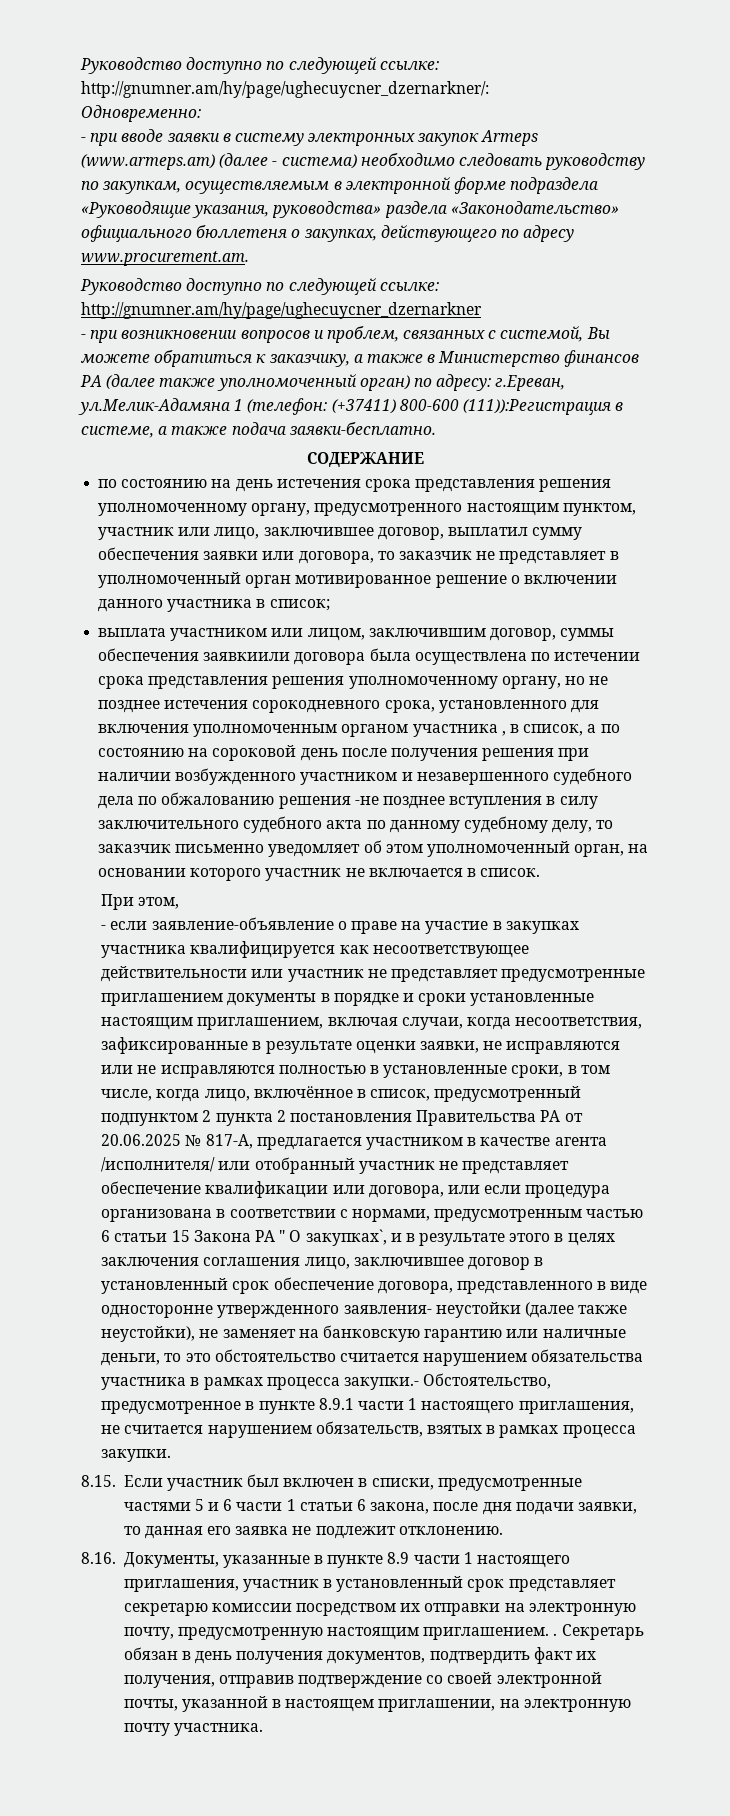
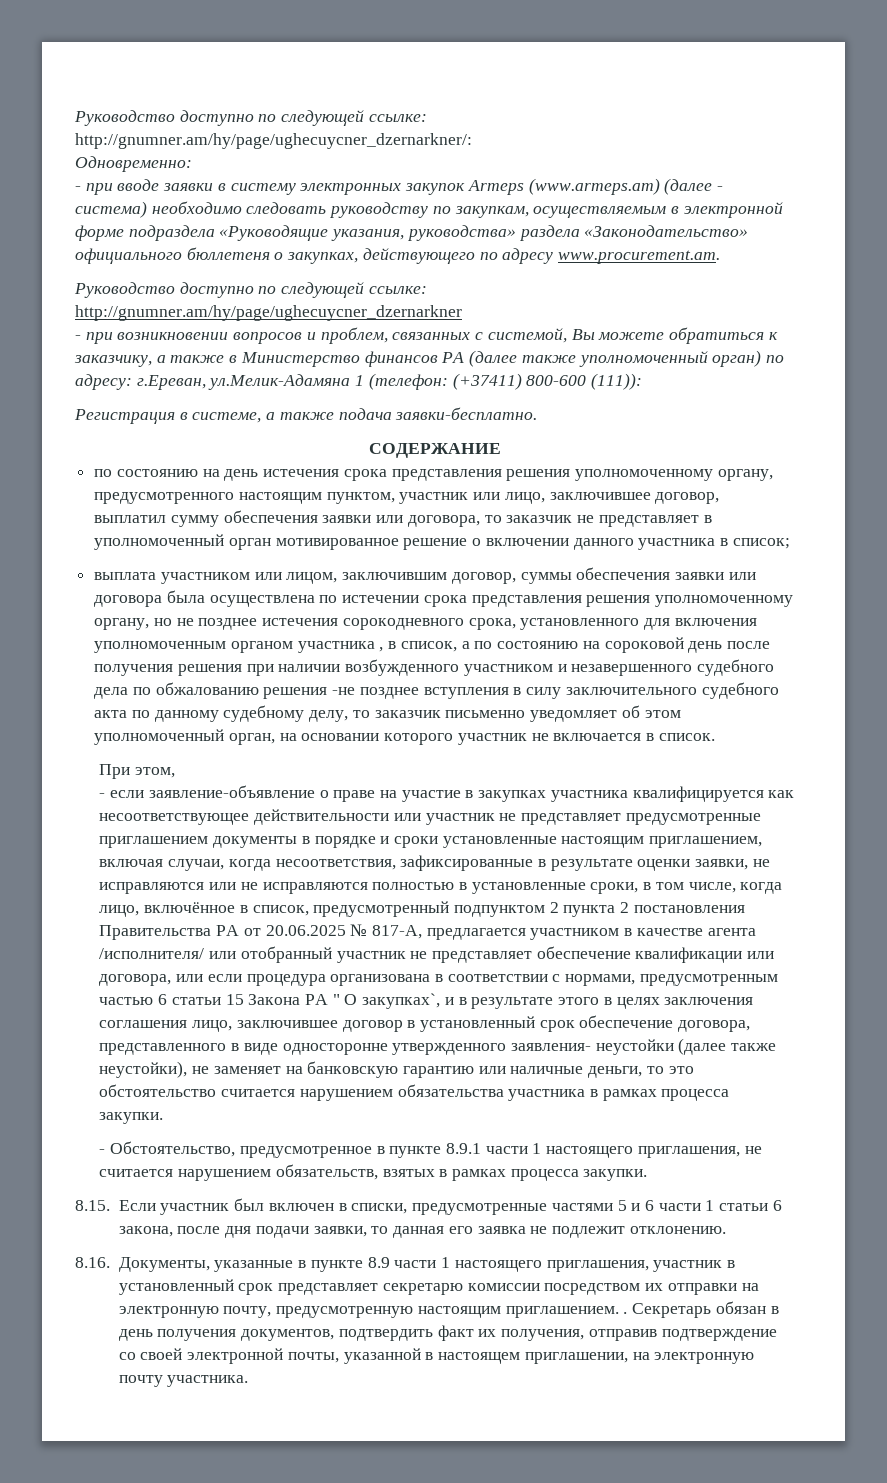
- - при возникновении вопросов и проблем, связанных с системой, Вы можете обратиться к заказчику, а также в Министерство финансов РА (далее также уполномоченный орган) по адресу: г.Ереван, ул.Мелик-Адамяна 1 (телефон: (+37411) 800-600 (111)):Регистрация в системе, а также подача заявки-бесплатно.
+ - при возникновении вопросов и проблем, связанных с системой, Вы можете обратиться к заказчику, а также в Министерство финансов РА (далее также уполномоченный орган) по адресу: г.Ереван, ул.Мелик-Адамяна 1 (телефон: (+37411) 800-600 (111)):
+ Регистрация в системе, а также подача заявки-бесплатно.
- выплата участником или лицом, заключившим договор, суммы обеспечения заявкиили договора была осуществлена по истечении срока представления решения уполномоченному органу, но не позднее истечения сорокодневного срока, установленного для включения уполномоченным органом участника , в список, а по состоянию на сороковой день после получения решения при наличии возбужденного участником и незавершенного судебного дела по обжалованию решения -не позднее вступления в силу заключительного судебного акта по данному судебному делу, то заказчик письменно уведомляет об этом уполномоченный орган, на основании которого участник не включается в список.
+ выплата участником или лицом, заключившим договор, суммы обеспечения заявки или договора была осуществлена по истечении срока представления решения уполномоченному органу, но не позднее истечения сорокодневного срока, установленного для включения уполномоченным органом участника , в список, а по состоянию на сороковой день после получения решения при наличии возбужденного участником и незавершенного судебного дела по обжалованию решения -не позднее вступления в силу заключительного судебного акта по данному судебному делу, то заказчик письменно уведомляет об этом уполномоченный орган, на основании которого участник не включается в список.
- - если заявление-объявление о праве на участие в закупках участника квалифицируется как несоответствующее действительности или участник не представляет предусмотренные приглашением документы в порядке и сроки установленные настоящим приглашением, включая случаи, когда несоответствия, зафиксированные в результате оценки заявки, не исправляются или не исправляются полностью в установленные сроки, в том числе, когда лицо, включённое в список, предусмотренный подпунктом 2 пункта 2 постановления Правительства РА от 20.06.2025 № 817-А, предлагается участником в качестве агента /исполнителя/ или отобранный участник не представляет обеспечение квалификации или договора, или если процедура организована в соответствии с нормами, предусмотренным частью 6 статьи 15 Закона РА " О закупках`, и в результате этого в целях заключения соглашения лицо, заключившее договор в установленный срок обеспечение договора, представленного в виде односторонне утвержденного заявления- неустойки (далее также неустойки), не заменяет на банковскую гарантию или наличные деньги, то это обстоятельство считается нарушением обязательства участника в рамках процесса закупки.- Обстоятельство, предусмотренное в пункте 8.9.1 части 1 настоящего приглашения, не считается нарушением обязательств, взятых в рамках процесса закупки.
+ - если заявление-объявление о праве на участие в закупках участника квалифицируется как несоответствующее действительности или участник не представляет предусмотренные приглашением документы в порядке и сроки установленные настоящим приглашением, включая случаи, когда несоответствия, зафиксированные в результате оценки заявки, не исправляются или не исправляются полностью в установленные сроки, в том числе, когда лицо, включённое в список, предусмотренный подпунктом 2 пункта 2 постановления Правительства РА от 20.06.2025 № 817-А, предлагается участником в качестве агента /исполнителя/ или отобранный участник не представляет обеспечение квалификации или договора, или если процедура организована в соответствии с нормами, предусмотренным частью 6 статьи 15 Закона РА " О закупках`, и в результате этого в целях заключения соглашения лицо, заключившее договор в установленный срок обеспечение договора, представленного в виде односторонне утвержденного заявления- неустойки (далее также неустойки), не заменяет на банковскую гарантию или наличные деньги, то это обстоятельство считается нарушением обязательства участника в рамках процесса закупки.
+ - Обстоятельство, предусмотренное в пункте 8.9.1 части 1 настоящего приглашения, не считается нарушением обязательств, взятых в рамках процесса закупки.

